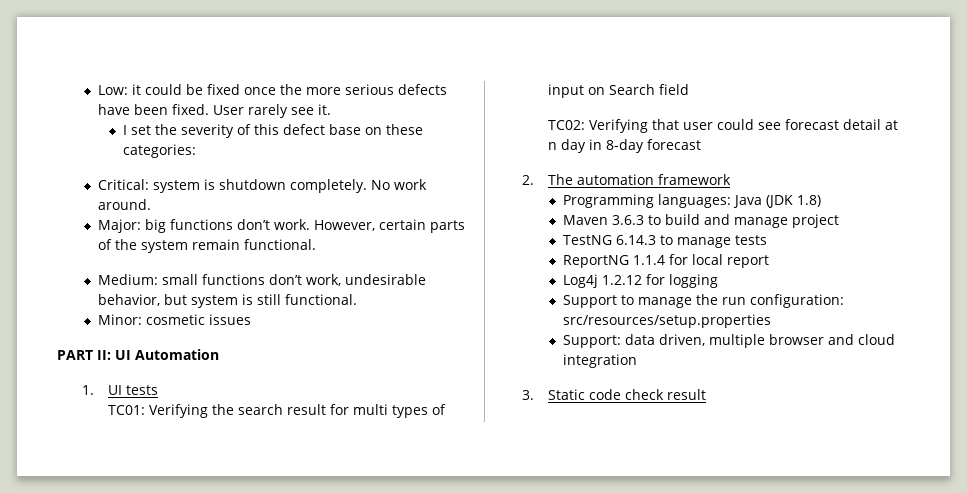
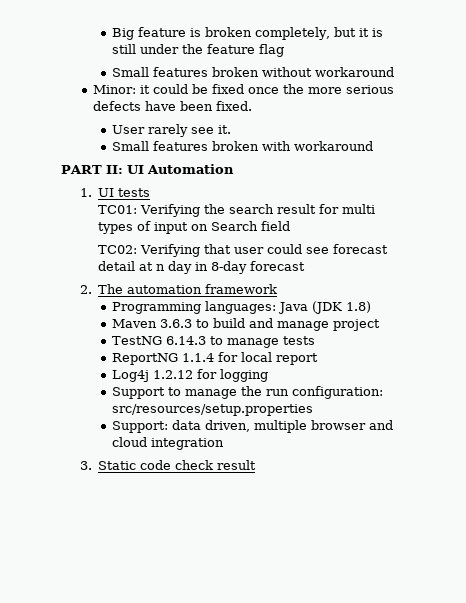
- Low: it could be fixed once the more serious defects have been fixed. User rarely see it.
+ Big feature is broken completely, but it is still under the feature flag
+ Small features broken without workaround
+ Minor: it could be fixed once the more serious defects have been fixed.
+ User rarely see it.
- I set the severity of this defect base on these categories:
- Critical: system is shutdown completely. No work around.
- Major: big functions don’t work. However, certain parts of the system remain functional.
- Medium: small functions don’t work, undesirable behavior, but system is still functional.
- Minor: cosmetic issues
+ Small features broken with workaround

